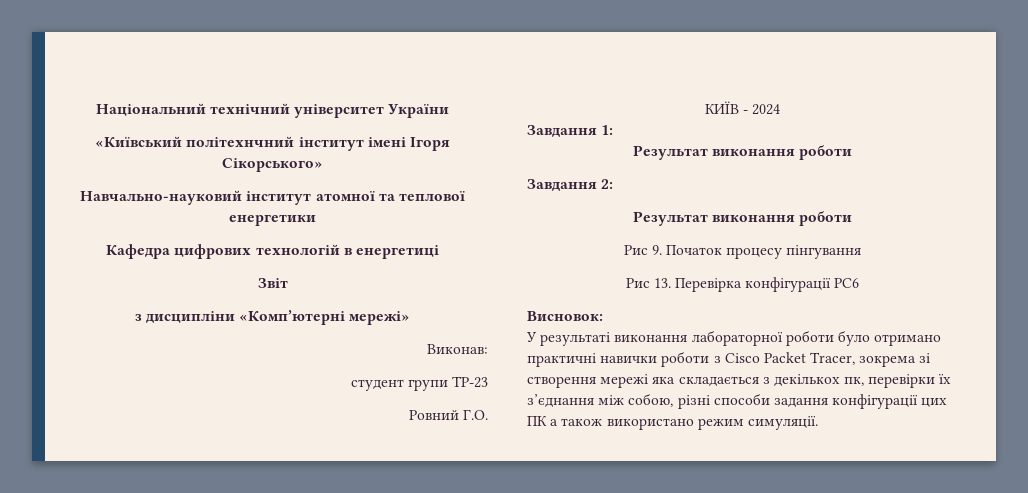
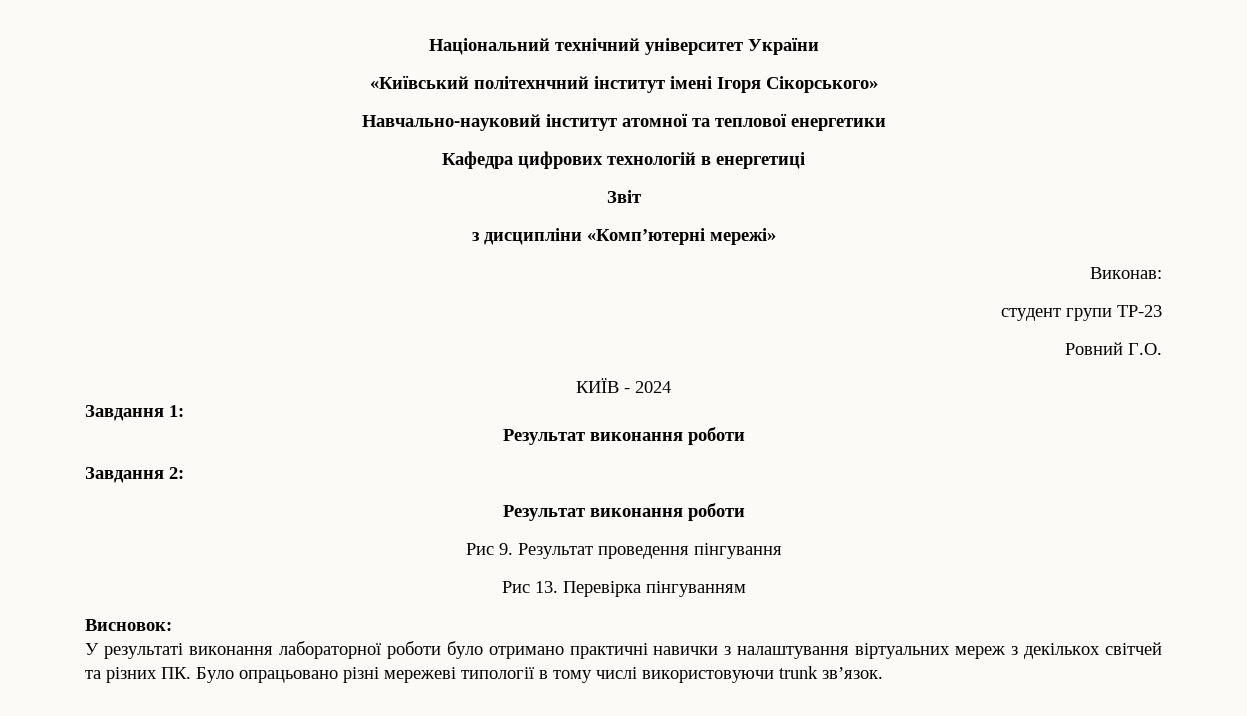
- Рис 9. Початок процесу пінгування
+ Рис 9. Результат проведення пінгування
- Рис 13. Перевірка конфігурації PC6
+ Рис 13. Перевірка пінгуванням
- У результаті виконання лабораторної роботи було отримано практичні навички роботи з Cisco Packet Tracer, зокрема зі створення мережі яка складається з декількох пк, перевірки їх з’єднання між собою, різні способи задання конфігурації цих ПК а також використано режим симуляції.
+ У результаті виконання лабораторної роботи було отримано практичні навички з налаштування віртуальних мереж з декількох світчей та різних ПК. Було опрацьовано різні мережеві типології в тому числі використовуючи trunk зв’язок.

